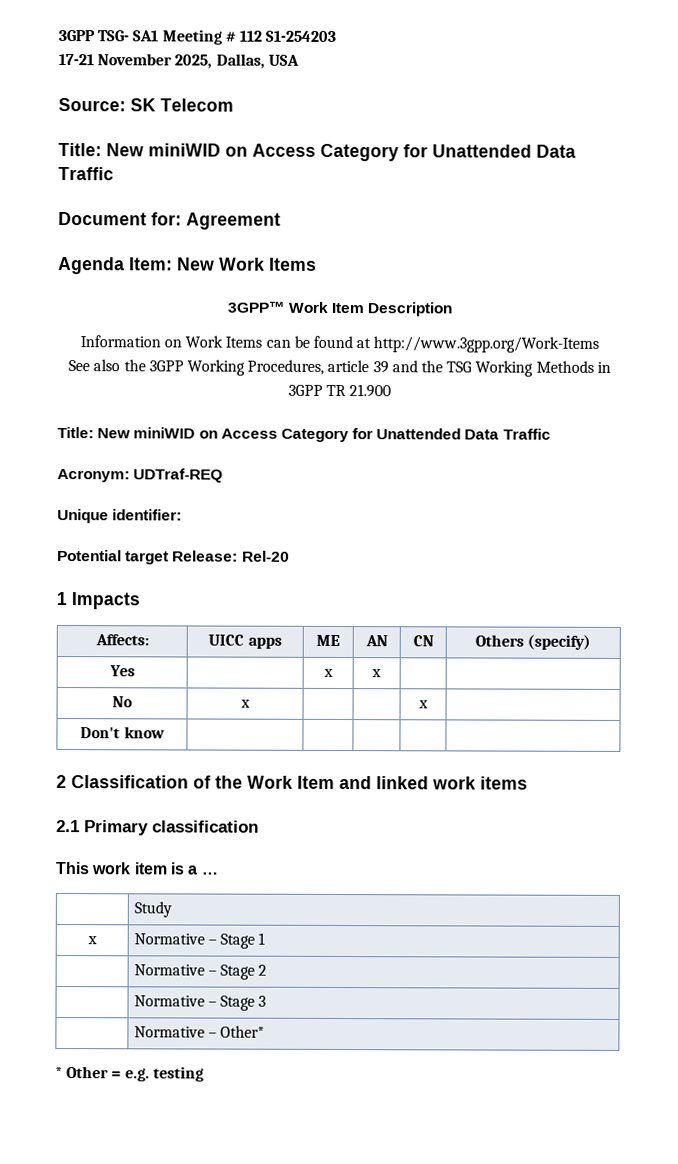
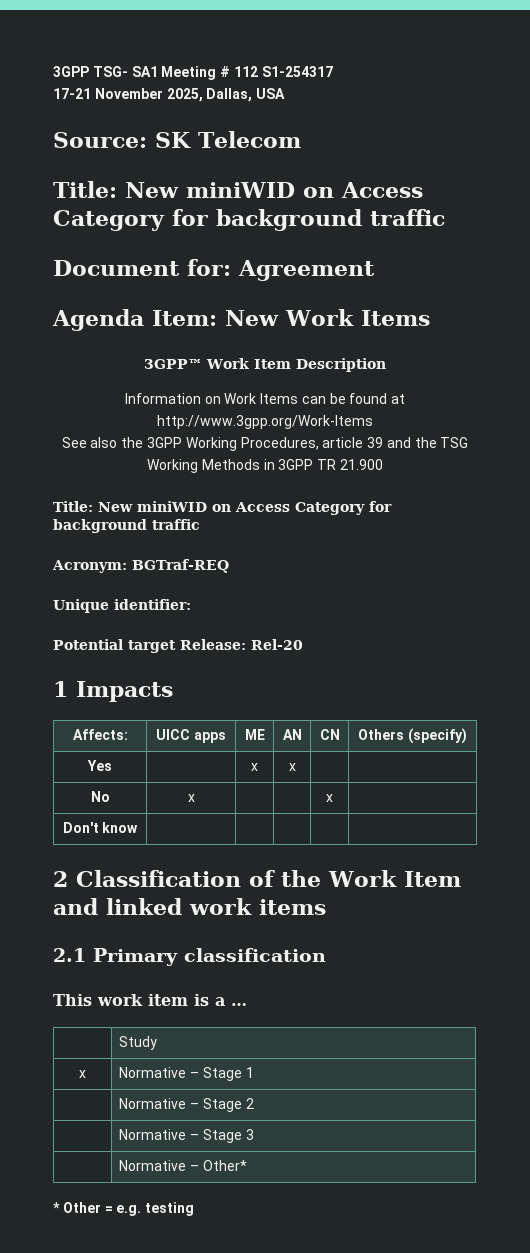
- 3GPP TSG- SA1 Meeting # 112 S1-254203
+ 3GPP TSG- SA1 Meeting # 112 S1-254317
  Source: SK Telecom
- Title: New miniWID on Access Category for Unattended Data Traffic
+ Title: New miniWID on Access Category for background traffic
  See also the 3GPP Working Procedures, article 39 and the TSG Working Methods in 3GPP TR 21.900
- Title: New miniWID on Access Category for Unattended Data Traffic
+ Title: New miniWID on Access Category for background traffic
- Acronym: UDTraf-REQ
+ Acronym: BGTraf-REQ

